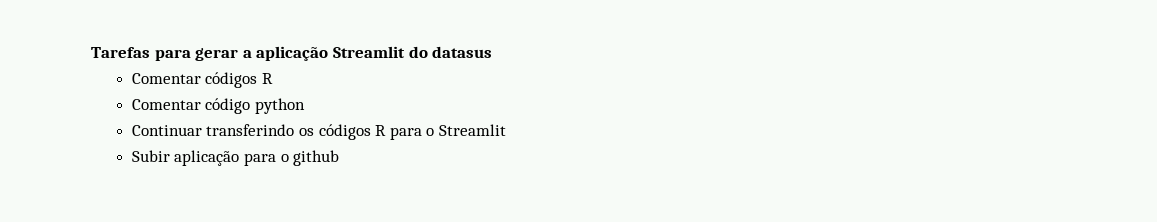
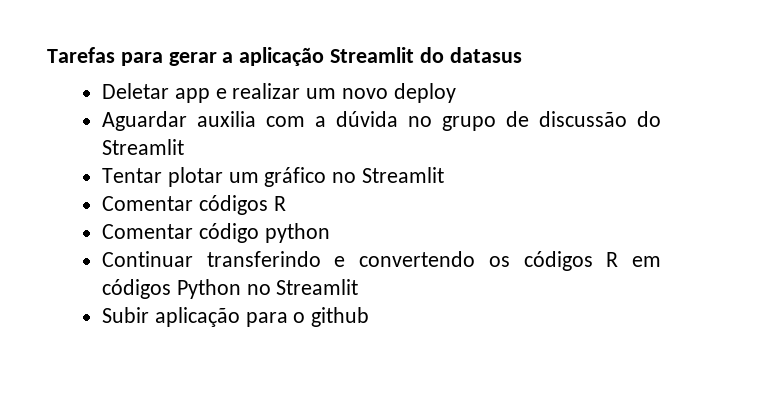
+ Deletar app e realizar um novo deploy
+ Aguardar auxilia com a dúvida no grupo de discussão do Streamlit
+ Tentar plotar um gráfico no Streamlit
- Continuar transferindo os códigos R para o Streamlit
+ Continuar transferindo e convertendo os códigos R em códigos Python no Streamlit

